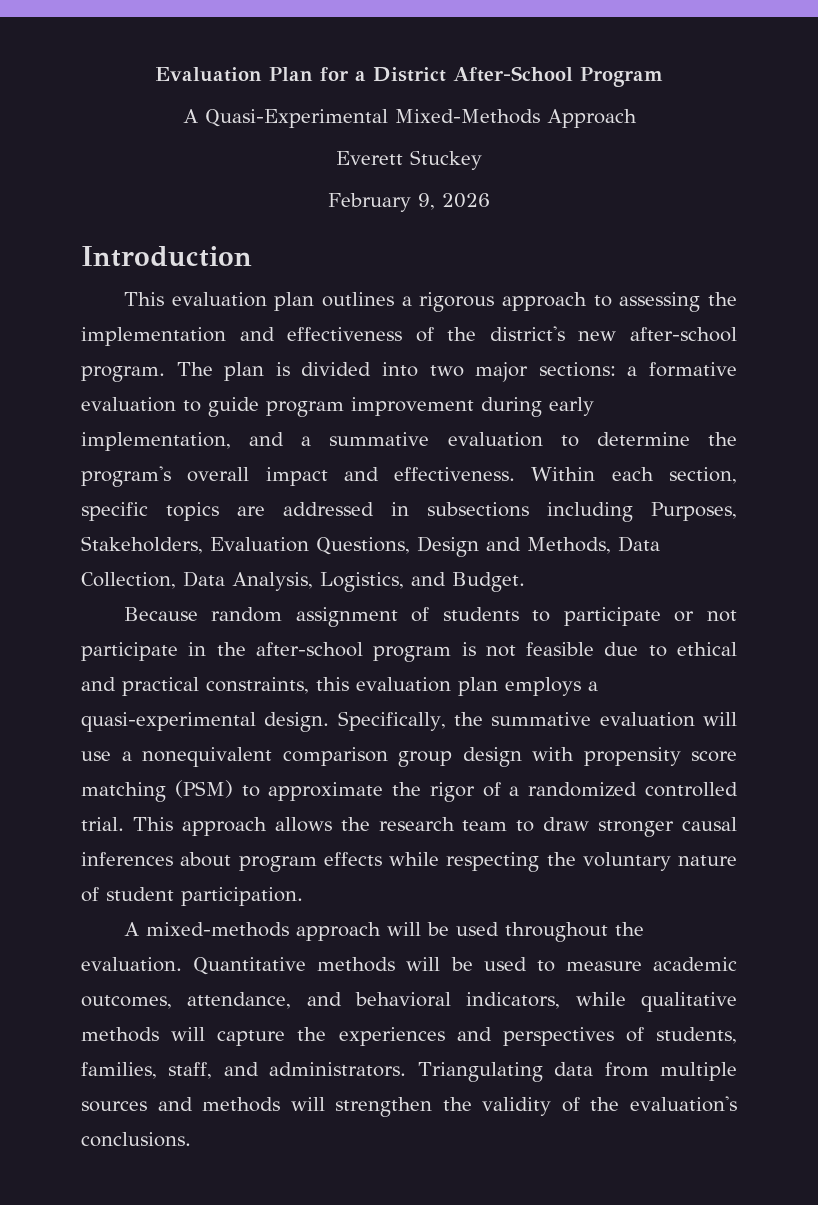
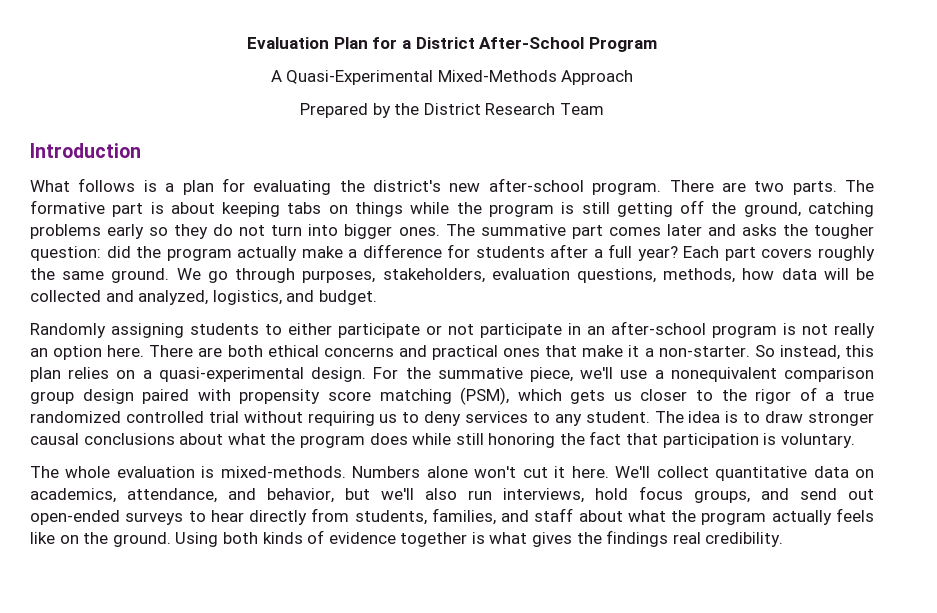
- Everett Stuckey
- February 9, 2026
+ Prepared by the District Research Team
  Introduction
- This evaluation plan outlines a rigorous approach to assessing the implementation and effectiveness of the district's new after-school program.
+ What follows is a plan for evaluating the district's new after-school program.
- The plan is divided into two major sections: a formative evaluation to guide program improvement during early implementation, and a summative evaluation to determine the program's overall impact and effectiveness. Within each section, specific topics are addressed in subsections including Purposes, Stakeholders, Evaluation Questions, Design and Methods, Data Collection, Data Analysis, Logistics, and Budget.
- Because random assignment of students to participate or not participate in the after-school program is not feasible due to ethical and practical constraints, this evaluation plan employs a quasi-experimental design.
+ There are two parts. The formative part is about keeping tabs on things while the program is still getting off the ground, catching problems early so they do not turn into bigger ones. The summative part comes later and asks the tougher question: did the program actually make a difference for students after a full year? Each part covers roughly the same ground. We go through purposes, stakeholders, evaluation questions, methods, how data will be collected and analyzed, logistics, and budget.
+ Randomly assigning students to either participate or not participate in an after-school program is not really an option here. There are both ethical concerns and practical ones that make it a non-starter. So instead, this plan relies on a quasi-experimental design.
- Specifically, the summative evaluation will use a nonequivalent comparison group design with propensity score matching (PSM) to approximate the rigor of a randomized controlled trial. This approach allows the research team to draw stronger causal inferences about program effects while respecting the voluntary nature of student participation.
- A mixed-methods approach will be used throughout the evaluation. Quantitative methods will be used to measure academic outcomes, attendance, and behavioral indicators, while qualitative methods will capture the experiences and perspectives of students, families, staff, and administrators. Triangulating data from multiple sources and methods will strengthen the validity of the evaluation's conclusions.
+ For the summative piece, we'll use a nonequivalent comparison group design paired with propensity score matching (PSM), which gets us closer to the rigor of a true randomized controlled trial without requiring us to deny services to any student. The idea is to draw stronger causal conclusions about what the program does while still honoring the fact that participation is voluntary.
+ The whole evaluation is mixed-methods. Numbers alone won't cut it here. We'll collect quantitative data on academics, attendance, and behavior, but we'll also run interviews, hold focus groups, and send out open-ended surveys to hear directly from students, families, and staff about what the program actually feels like on the ground. Using both kinds of evidence together is what gives the findings real credibility.

